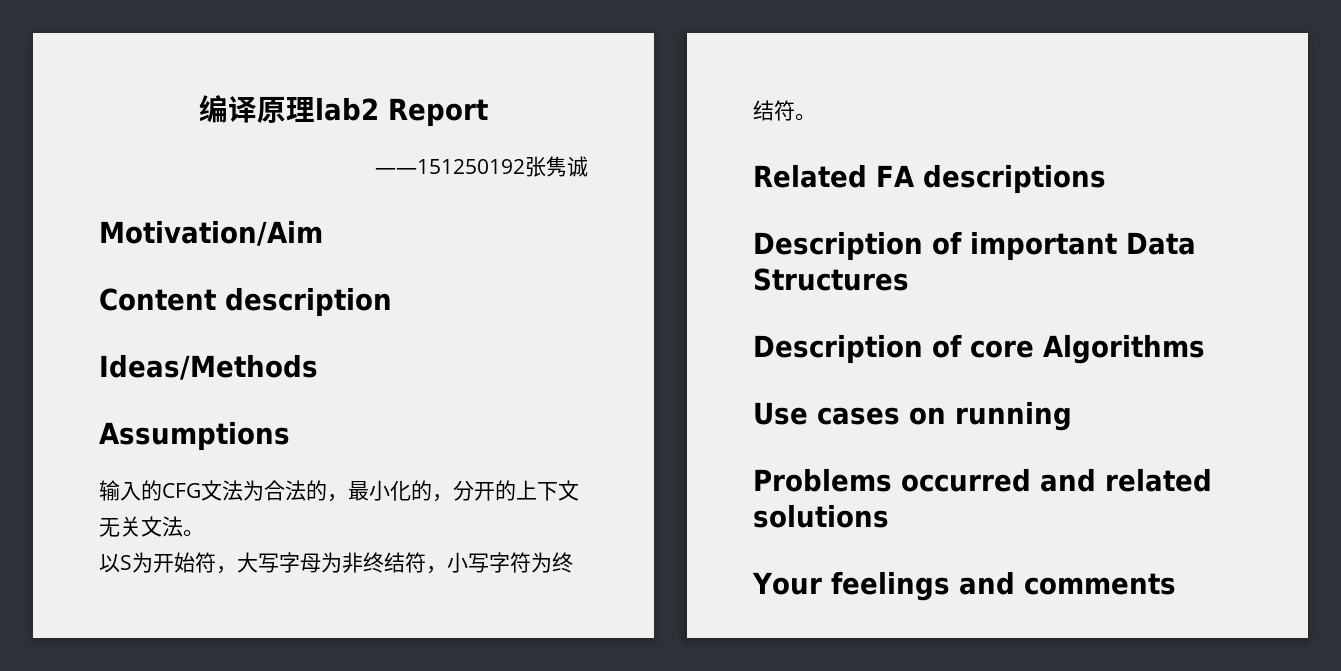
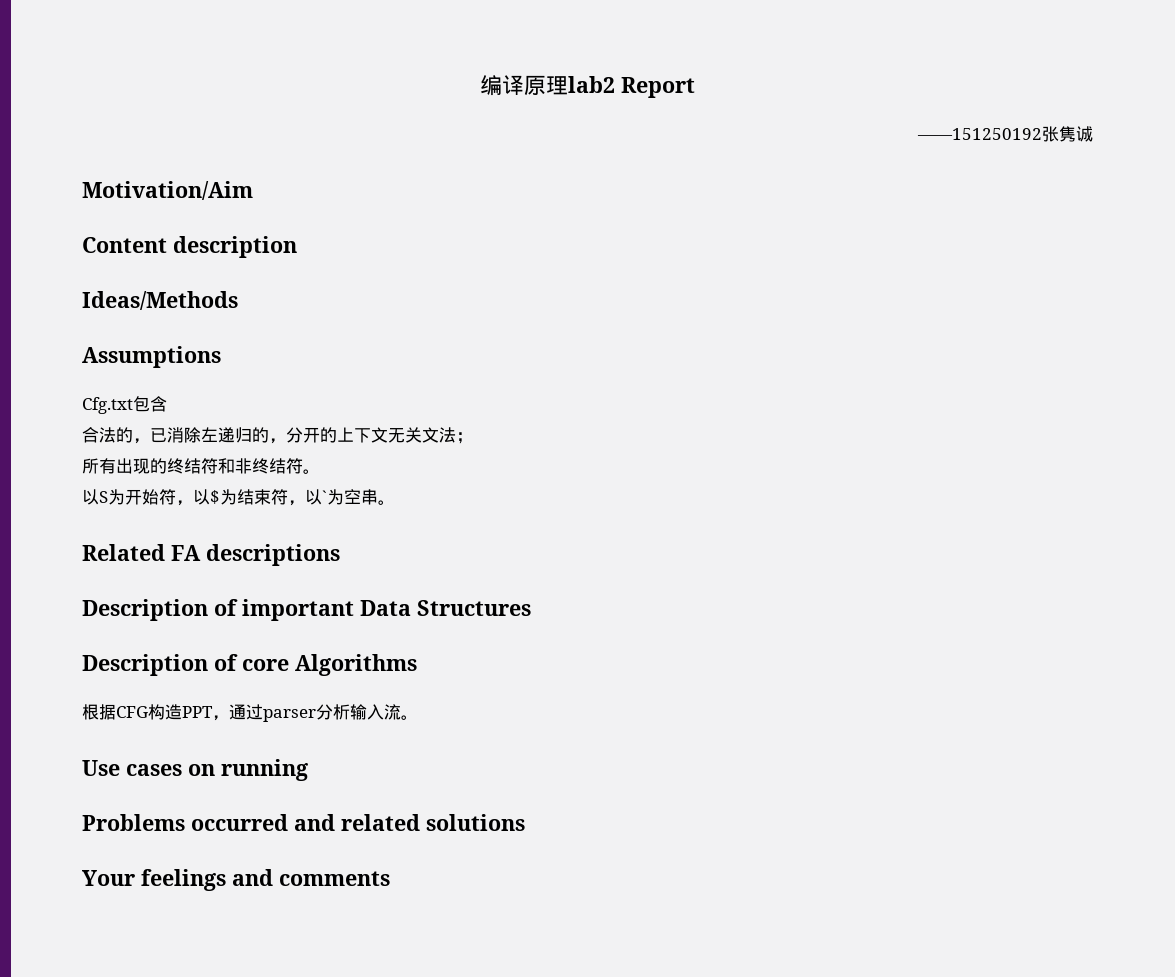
- 输入的CFG文法为合法的，最小化的，分开的上下文无关文法。
+ Cfg.txt包含
+ 合法的，已消除左递归的，分开的上下文无关文法；
+ 所有出现的终结符和非终结符。
- 以S为开始符，大写字母为非终结符，小写字符为终结符。
+ 以S为开始符，以$为结束符，以`为空串。
+ 根据CFG构造PPT，通过parser分析输入流。

